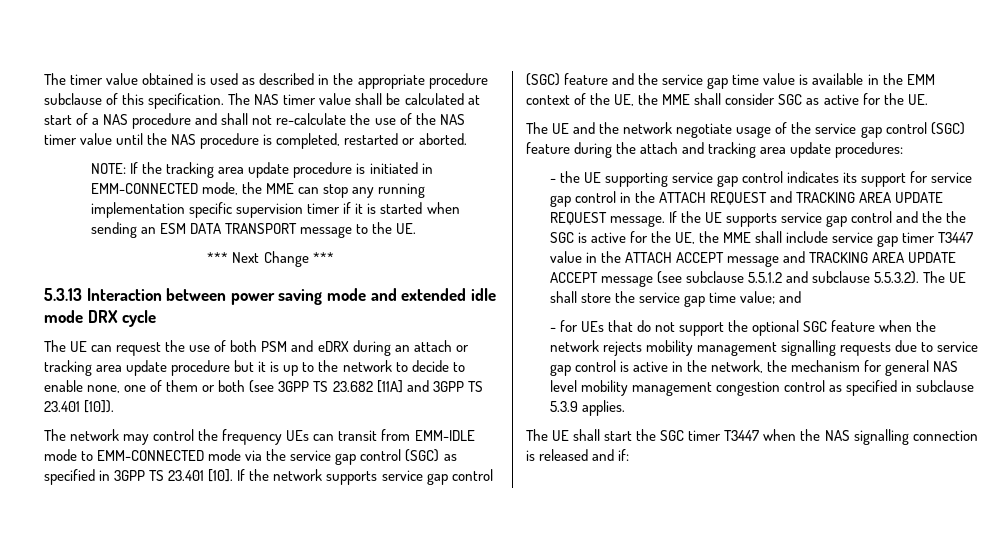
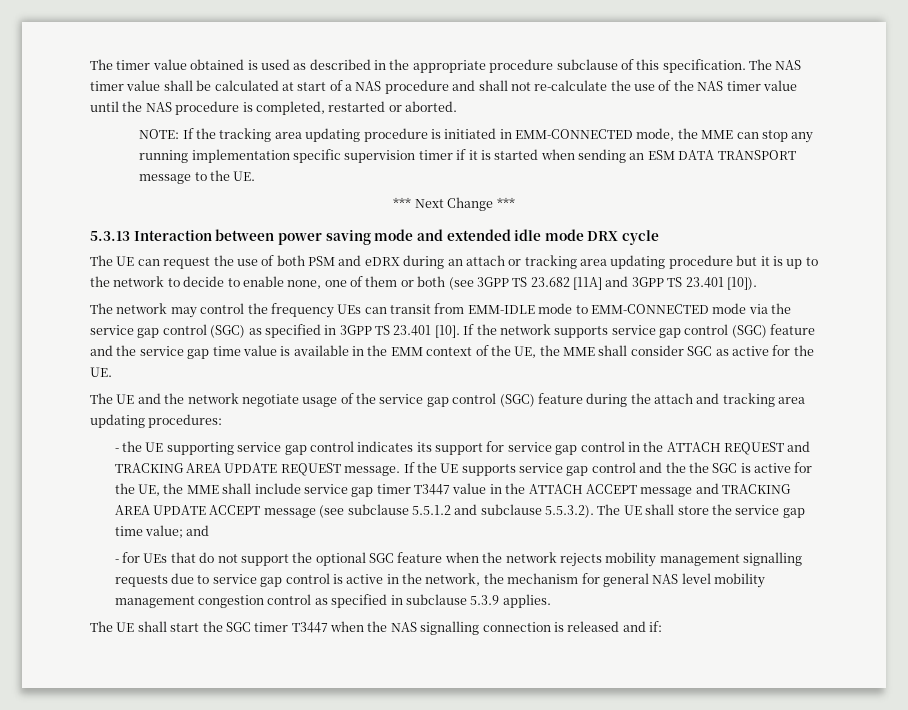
- NOTE: If the tracking area update procedure is initiated in EMM-CONNECTED mode, the MME can stop any running implementation specific supervision timer if it is started when sending an ESM DATA TRANSPORT message to the UE.
+ NOTE: If the tracking area updating procedure is initiated in EMM-CONNECTED mode, the MME can stop any running implementation specific supervision timer if it is started when sending an ESM DATA TRANSPORT message to the UE.
- The UE can request the use of both PSM and eDRX during an attach or tracking area update procedure but it is up to the network to decide to enable none, one of them or both (see 3GPP TS 23.682 [11A] and 3GPP TS 23.401 [10]).
+ The UE can request the use of both PSM and eDRX during an attach or tracking area updating procedure but it is up to the network to decide to enable none, one of them or both (see 3GPP TS 23.682 [11A] and 3GPP TS 23.401 [10]).
- The UE and the network negotiate usage of the service gap control (SGC) feature during the attach and tracking area update procedures:
+ The UE and the network negotiate usage of the service gap control (SGC) feature during the attach and tracking area updating procedures:

